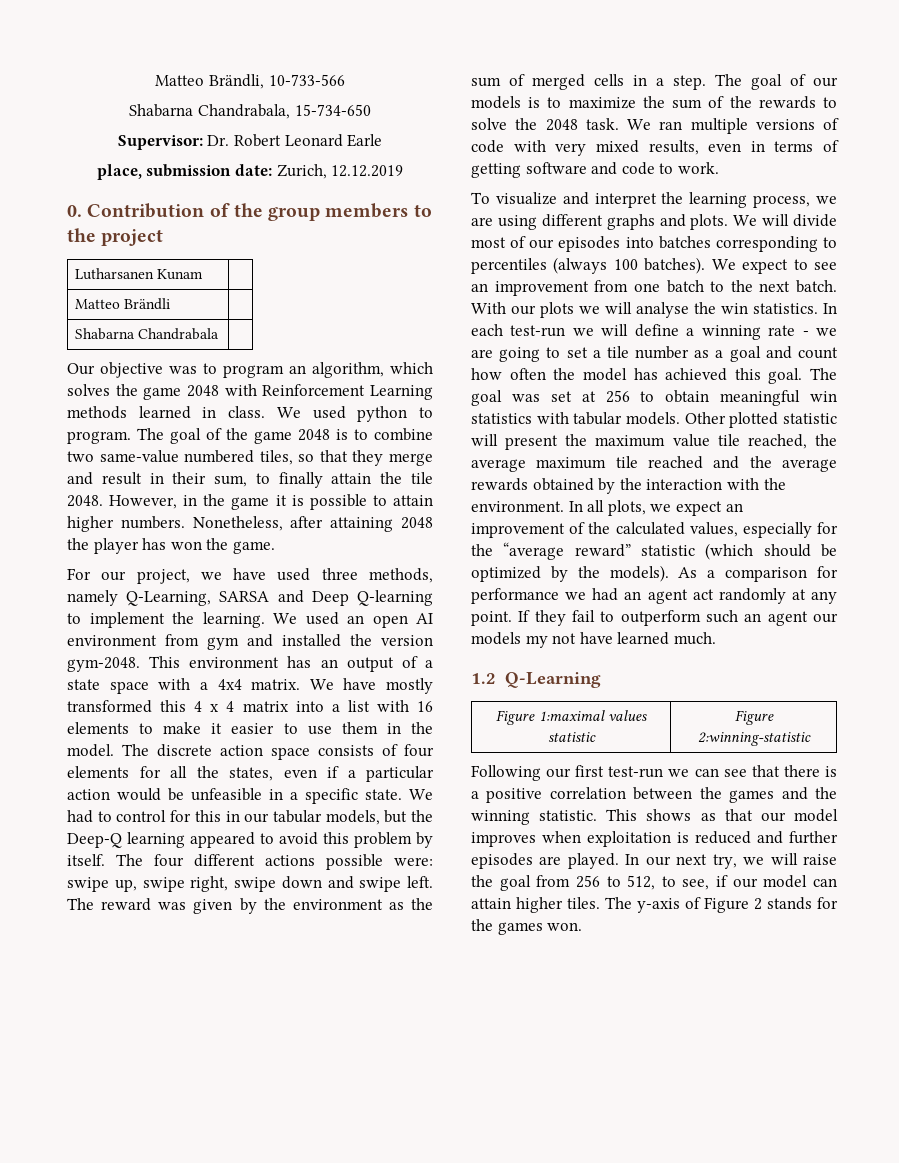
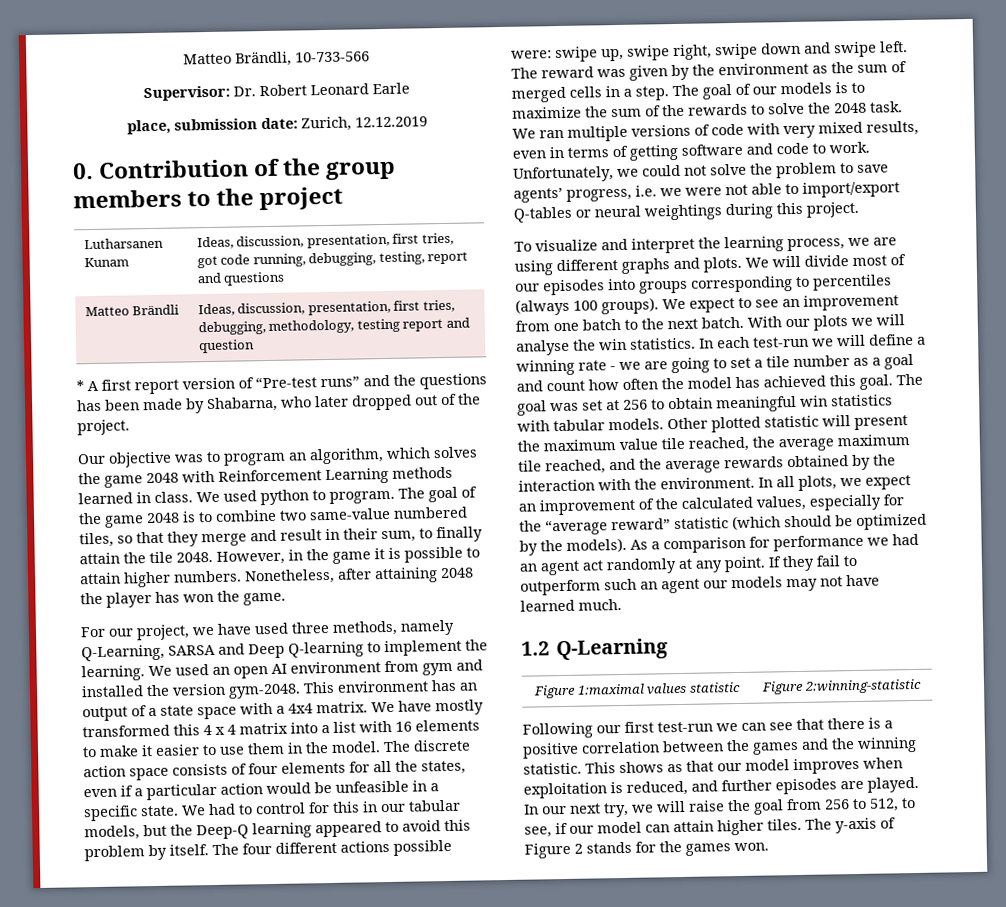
- Shabarna Chandrabala, 15-734-650
- Lutharsanen Kunam |
- Matteo Brändli |
- Shabarna Chandrabala |
+ Lutharsanen Kunam | Ideas, discussion, presentation, first tries, got code running, debugging, testing, report and questions
+ Matteo Brändli | Ideas, discussion, presentation, first tries, debugging, methodology, testing report and question
+ * A first report version of “Pre-test runs” and the questions has been made by Shabarna, who later dropped out of the project.
+ Unfortunately, we could not solve the problem to save agents’ progress, i.e. we were not able to import/export Q-tables or neural weightings during this project.
- We will divide most of our episodes into batches corresponding to percentiles (always 100 batches).
+ We will divide most of our episodes into groups corresponding to percentiles (always 100 groups).
- Other plotted statistic will present the maximum value tile reached, the average maximum tile reached and the average rewards obtained by the interaction with the environment.
+ Other plotted statistic will present the maximum value tile reached, the average maximum tile reached, and the average rewards obtained by the interaction with the environment.
- If they fail to outperform such an agent our models my not have learned much.
+ If they fail to outperform such an agent our models may not have learned much.
- This shows as that our model improves when exploitation is reduced and further episodes are played.
+ This shows as that our model improves when exploitation is reduced, and further episodes are played.

